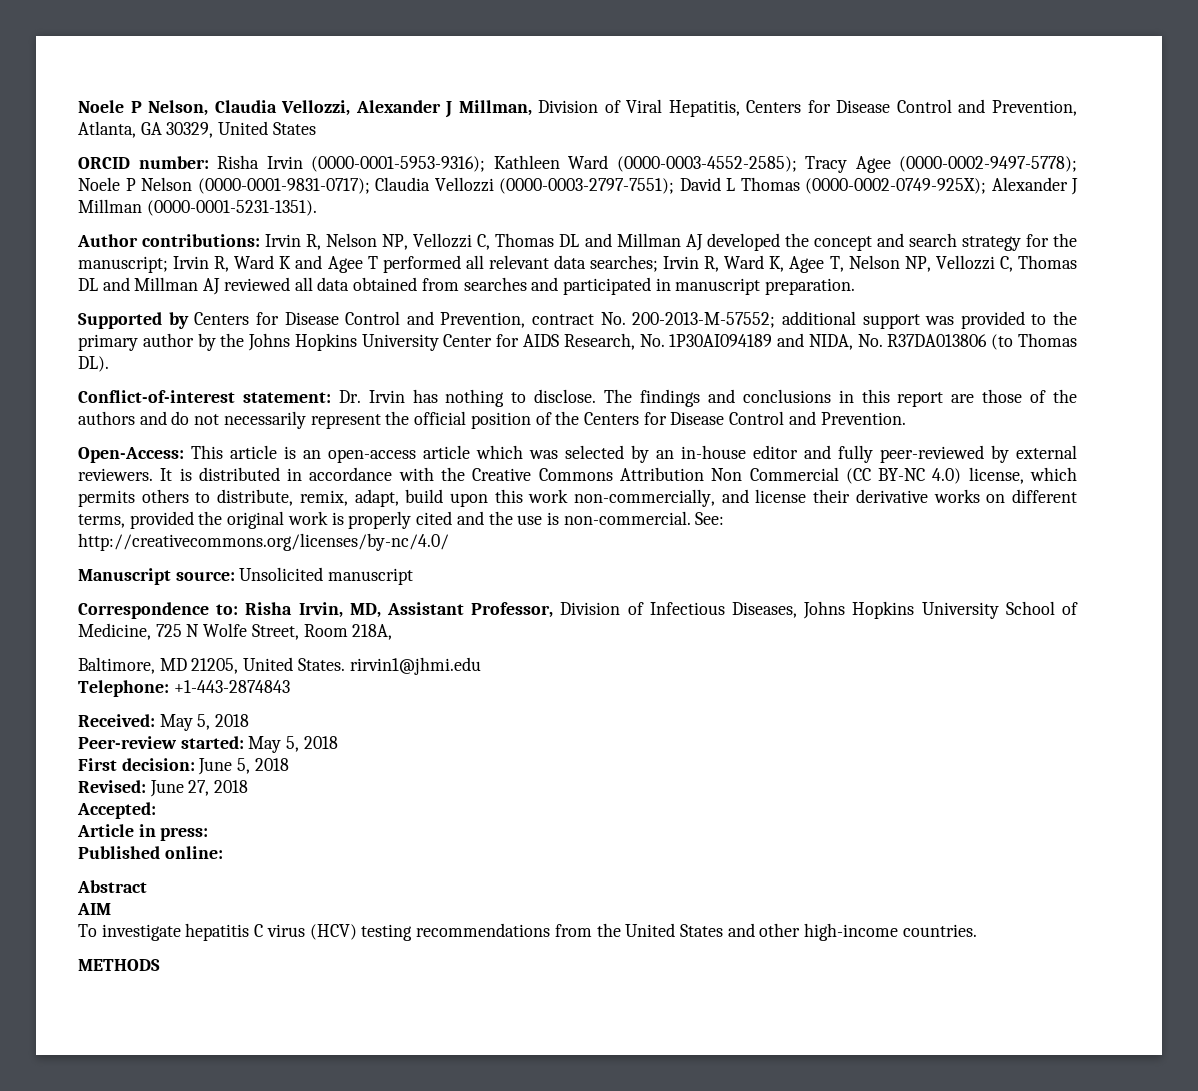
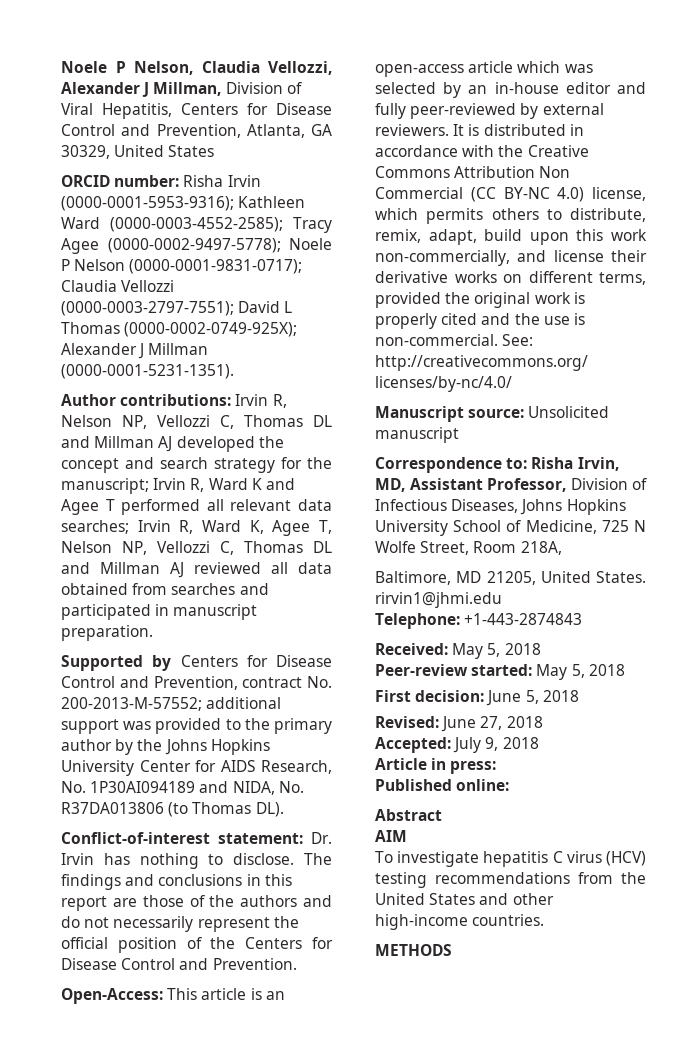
- Accepted:
+ Accepted: July 9, 2018

